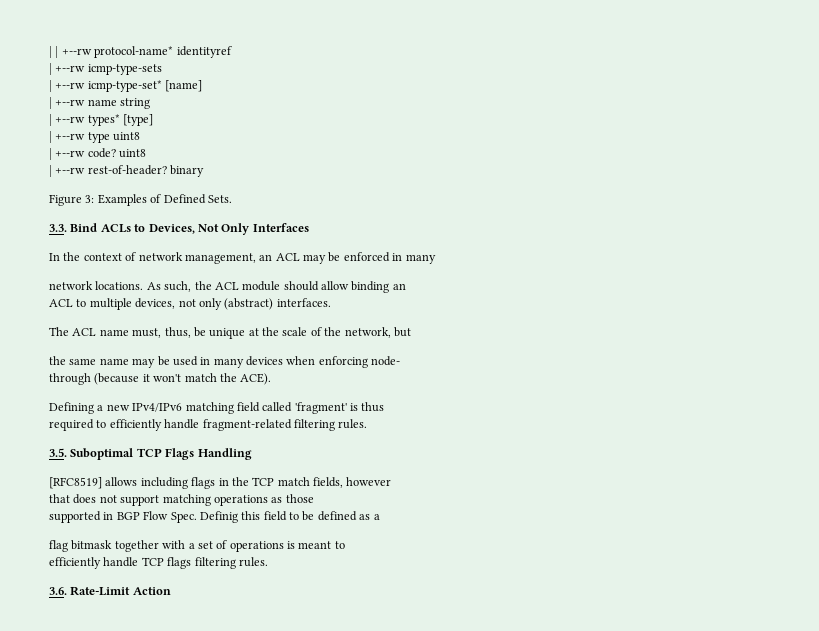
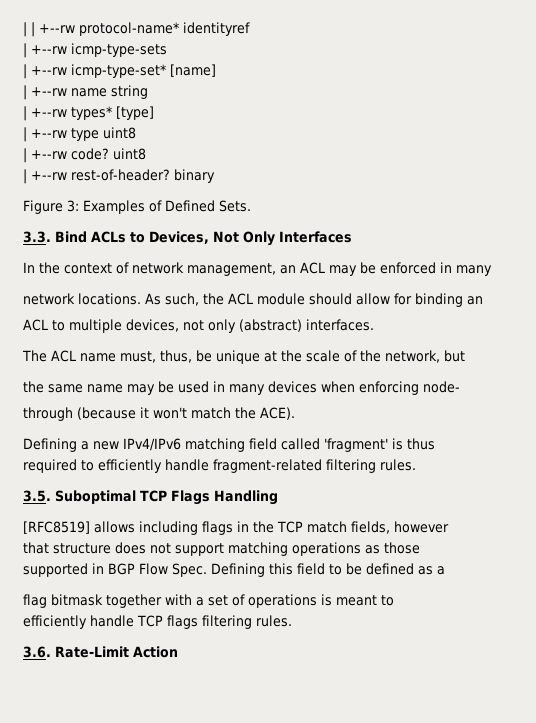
- As such, the ACL module should allow binding an
+ As such, the ACL module should allow for binding an
- that does not support matching operations as those
+ that structure does not support matching operations as those
- Definig this field to be defined as a
+ Defining this field to be defined as a

